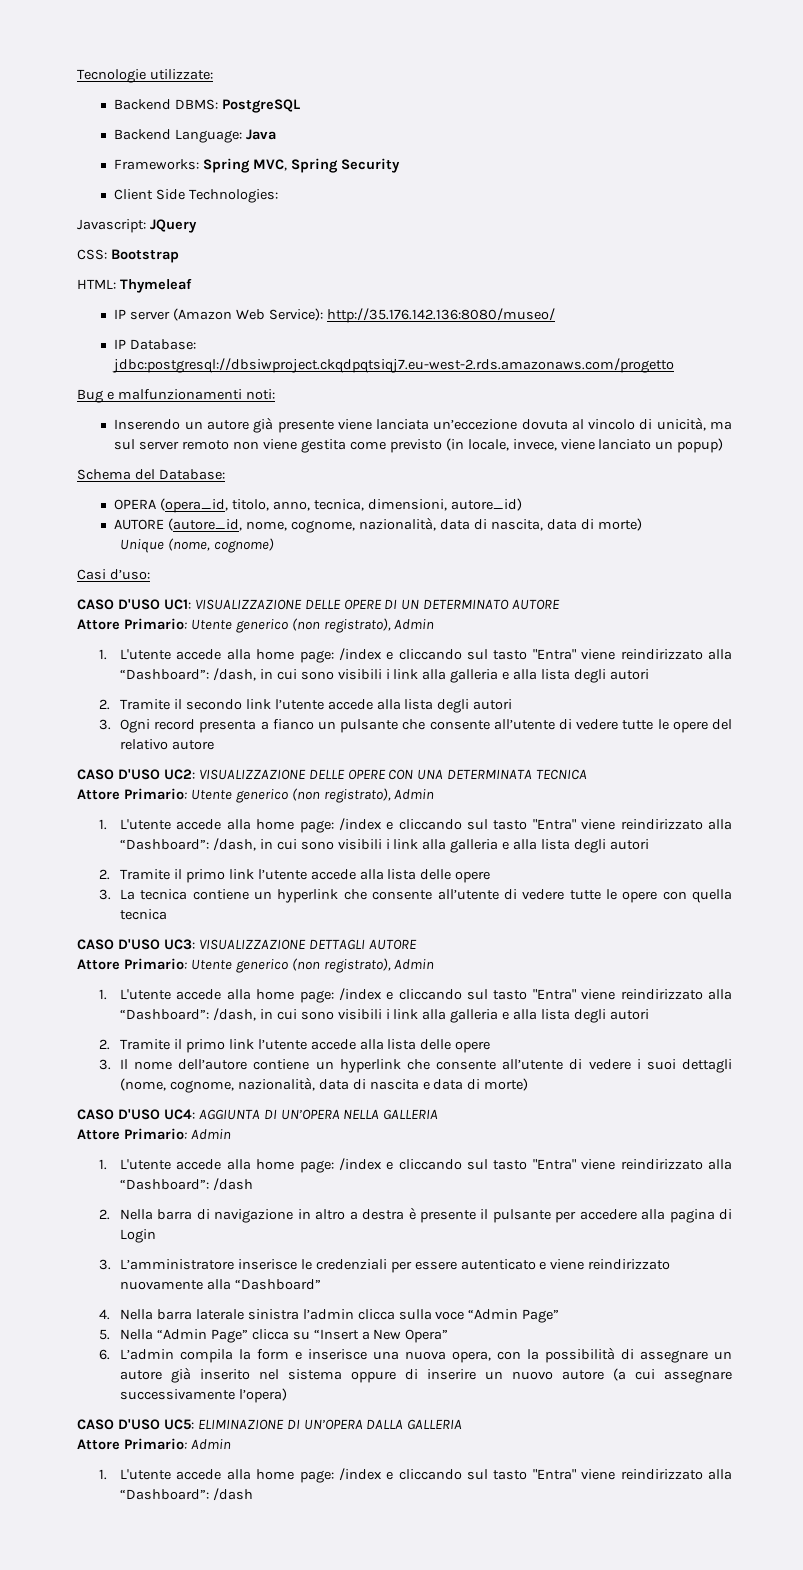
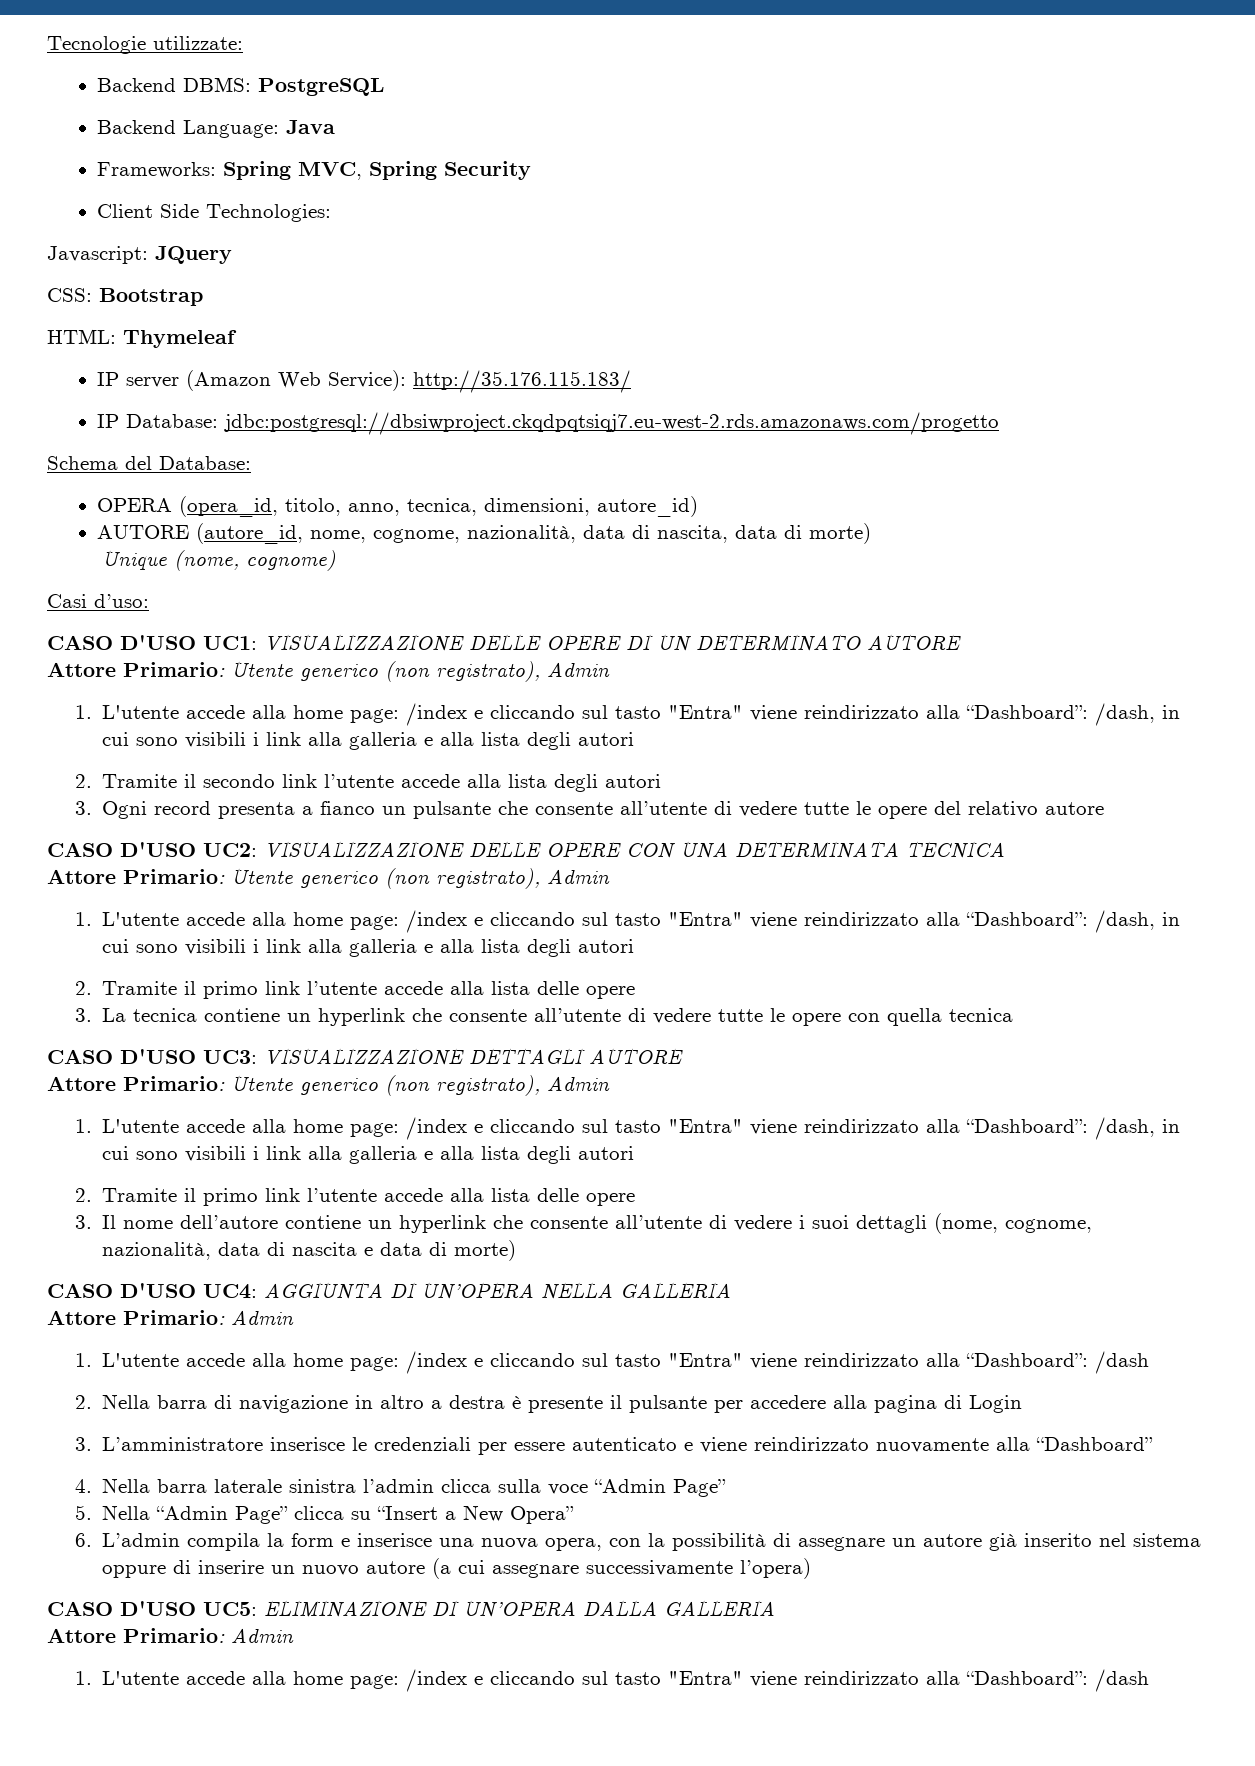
- IP server (Amazon Web Service): http://35.176.142.136:8080/museo/
+ IP server (Amazon Web Service): http://35.176.115.183/
- Bug e malfunzionamenti noti:
- Inserendo un autore già presente viene lanciata un’eccezione dovuta al vincolo di unicità, ma sul server remoto non viene gestita come previsto (in locale, invece, viene lanciato un popup)

